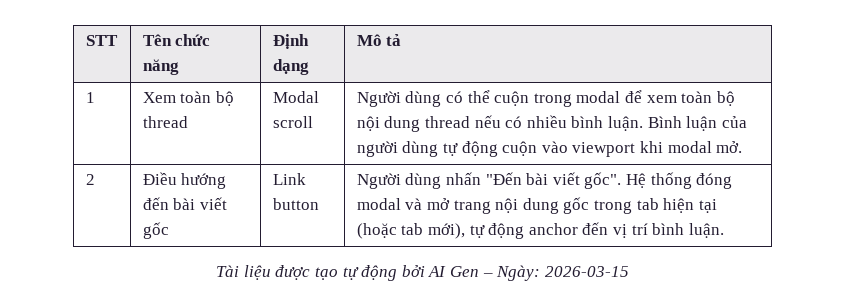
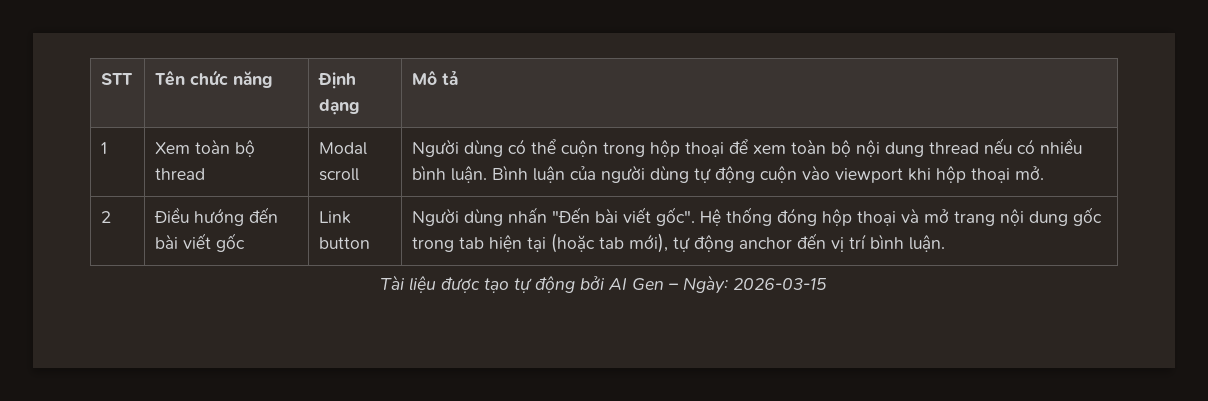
- Người dùng có thể cuộn trong modal để xem toàn bộ nội dung thread nếu có nhiều bình luận.
+ Người dùng có thể cuộn trong hộp thoại để xem toàn bộ nội dung thread nếu có nhiều bình luận.
- Bình luận của người dùng tự động cuộn vào viewport khi modal mở.
+ Bình luận của người dùng tự động cuộn vào viewport khi hộp thoại mở.
- Hệ thống đóng modal và mở trang nội dung gốc trong tab hiện tại (hoặc tab mới), tự động anchor đến vị trí bình luận.
+ Hệ thống đóng hộp thoại và mở trang nội dung gốc trong tab hiện tại (hoặc tab mới), tự động anchor đến vị trí bình luận.

